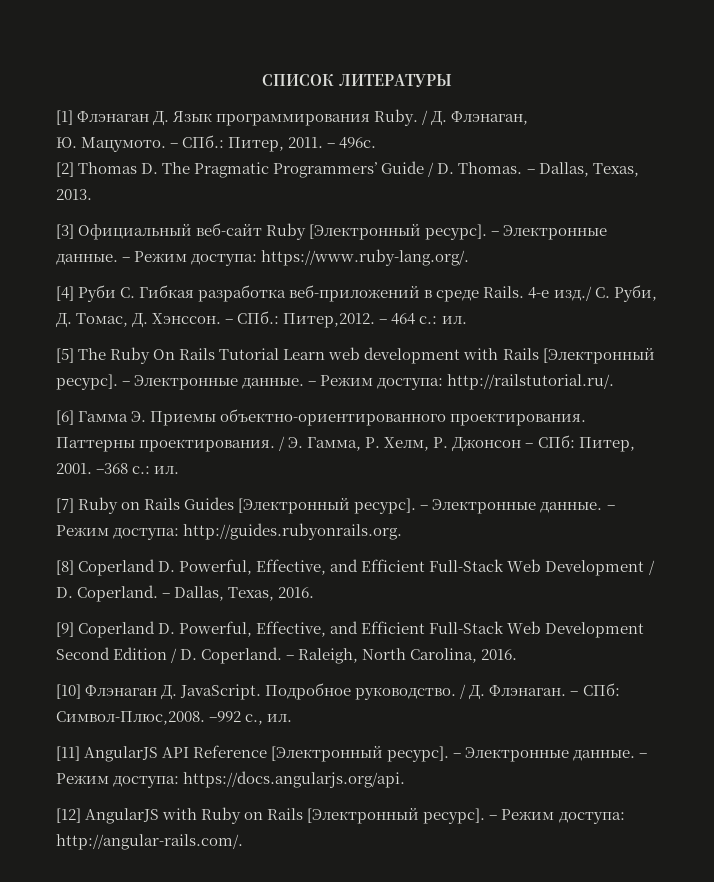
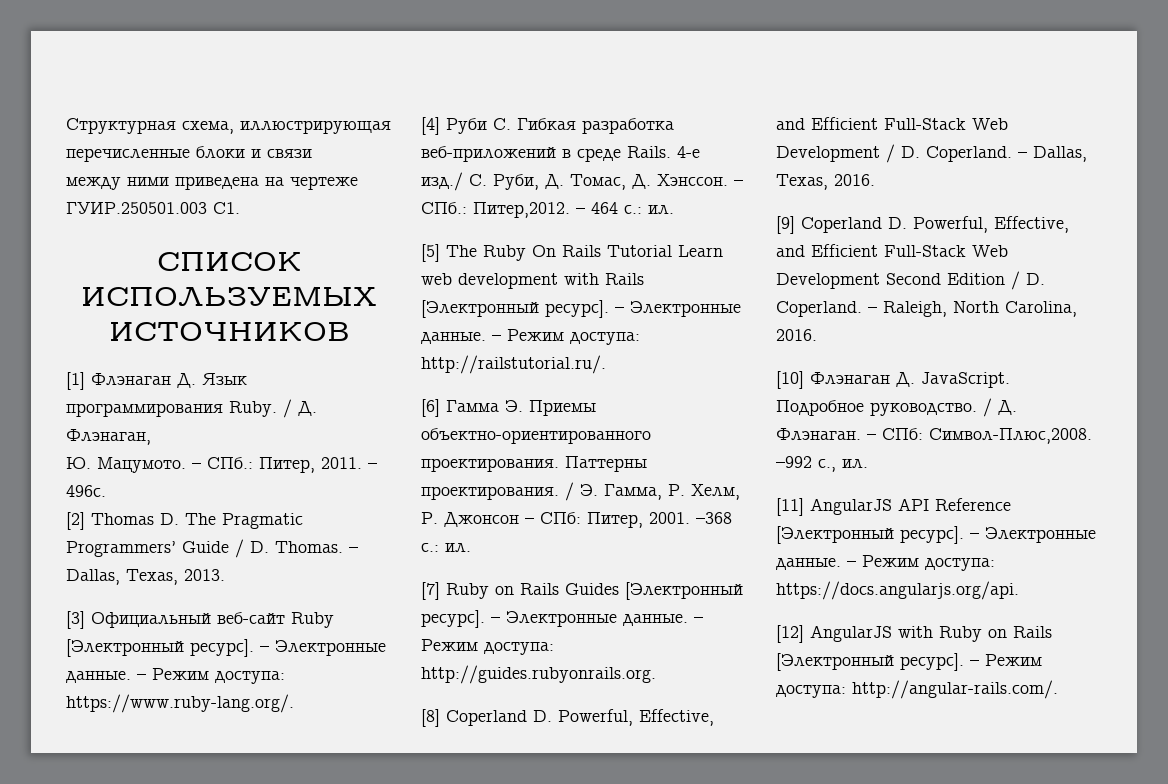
- СПИСОК ЛИТЕРАТУРЫ
+ Структурная схема, иллюстрирующая перечисленные блоки и связи
+ между ними приведена на чертеже ГУИР.250501.003 C1.
+ СПИСОК ИСПОЛЬЗУЕМЫХ ИСТОЧНИКОВ

